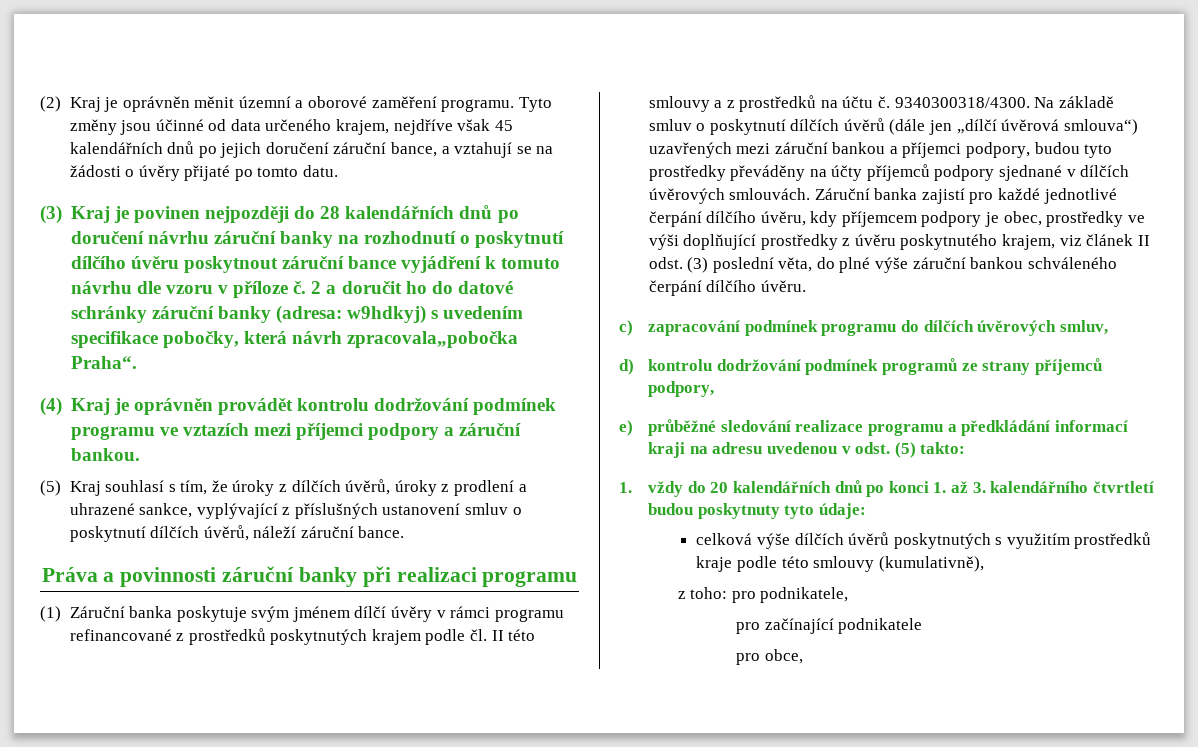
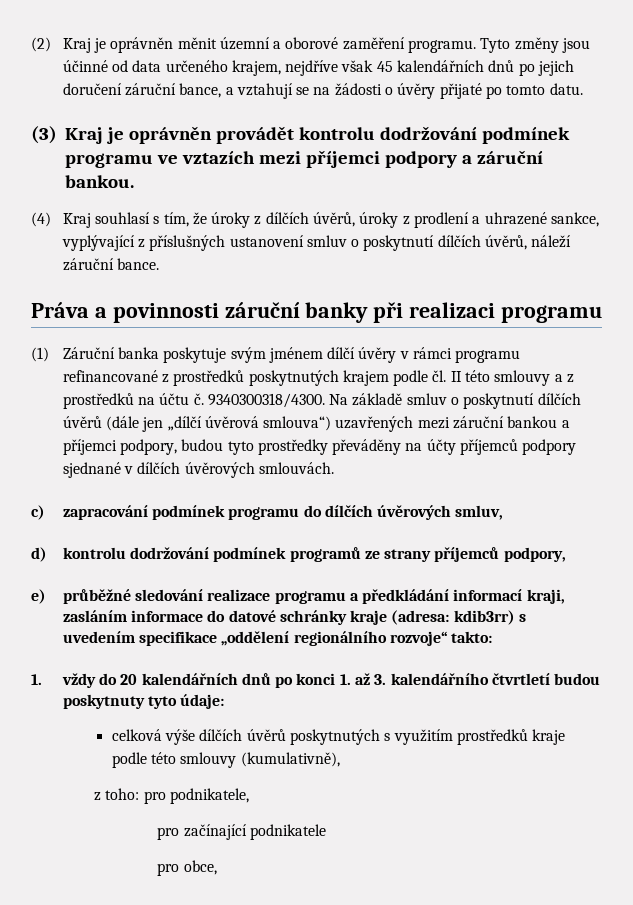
- (3) Kraj je povinen nejpozději do 28 kalendářních dnů po doručení návrhu záruční banky na rozhodnutí o poskytnutí dílčího úvěru poskytnout záruční bance vyjádření k tomuto návrhu dle vzoru v příloze č. 2 a doručit ho do datové schránky záruční banky (adresa: w9hdkyj) s uvedením specifikace pobočky, která návrh zpracovala„pobočka Praha“.
- (4) Kraj je oprávněn provádět kontrolu dodržování podmínek programu ve vztazích mezi příjemci podpory a záruční bankou.
+ (3) Kraj je oprávněn provádět kontrolu dodržování podmínek programu ve vztazích mezi příjemci podpory a záruční bankou.
- (5) Kraj souhlasí s tím, že úroky z dílčích úvěrů, úroky z prodlení a uhrazené sankce, vyplývající z příslušných ustanovení smluv o poskytnutí dílčích úvěrů, náleží záruční bance.
+ (4) Kraj souhlasí s tím, že úroky z dílčích úvěrů, úroky z prodlení a uhrazené sankce, vyplývající z příslušných ustanovení smluv o poskytnutí dílčích úvěrů, náleží záruční bance.
- Záruční banka zajistí pro každé jednotlivé čerpání dílčího úvěru, kdy příjemcem podpory je obec, prostředky ve výši doplňující prostředky z úvěru poskytnutého krajem, viz článek II odst. (3) poslední věta, do plné výše záruční bankou schváleného čerpání dílčího úvěru.
- e) průběžné sledování realizace programu a předkládání informací kraji na adresu uvedenou v odst. (5) takto:
+ e) průběžné sledování realizace programu a předkládání informací kraji, zasláním informace do datové schránky kraje (adresa: kdib3rr) s uvedením specifikace „oddělení regionálního rozvoje“ takto:

